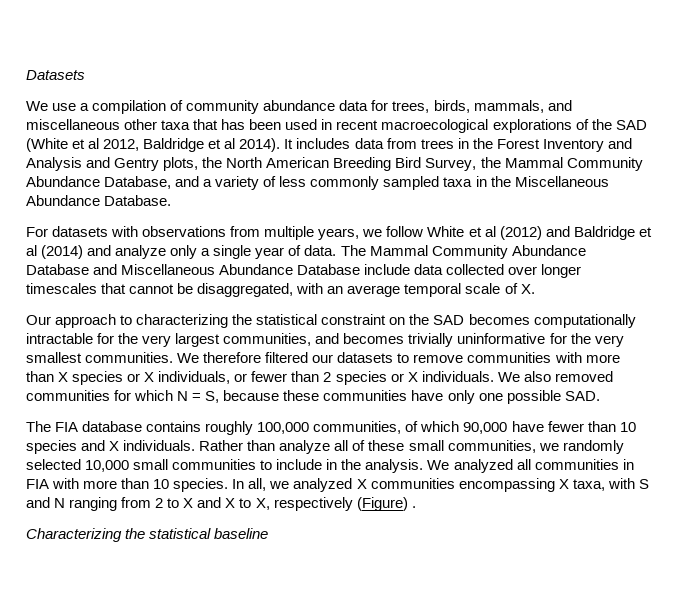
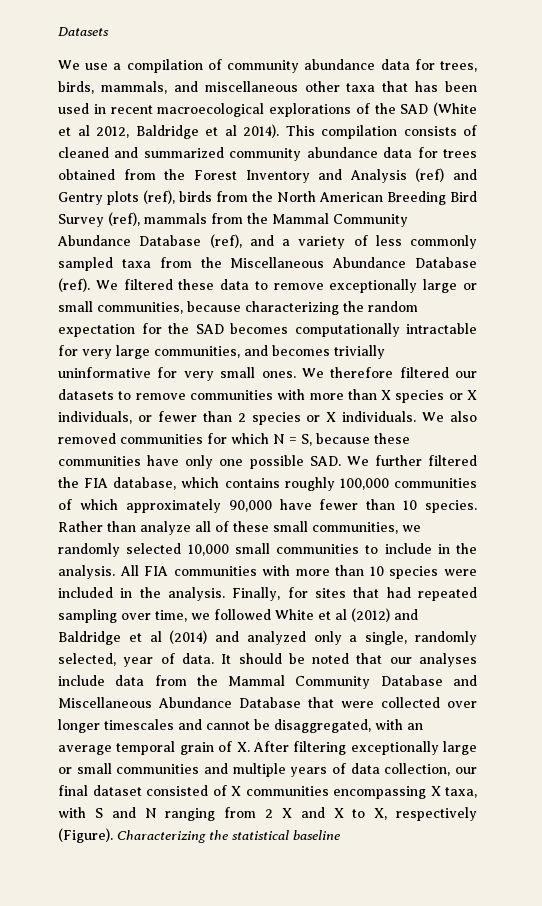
- It includes data from trees in the Forest Inventory and Analysis and Gentry plots, the North American Breeding Bird Survey, the Mammal Community Abundance Database, and a variety of less commonly sampled taxa in the Miscellaneous Abundance Database.
- For datasets with observations from multiple years, we follow White et al (2012) and Baldridge et al (2014) and analyze only a single year of data. The Mammal Community Abundance Database and Miscellaneous Abundance Database include data collected over longer timescales that cannot be disaggregated, with an average temporal scale of X.
- Our approach to characterizing the statistical constraint on the SAD becomes computationally intractable for the very largest communities, and becomes trivially uninformative for the very smallest communities.
+ This compilation consists of cleaned and summarized community abundance data for trees obtained from the Forest Inventory and Analysis (ref) and Gentry plots (ref), birds from the North American Breeding Bird Survey (ref), mammals from the Mammal Community Abundance Database (ref), and a variety of less commonly sampled taxa from the Miscellaneous Abundance Database (ref). We filtered these data to remove exceptionally large or small communities, because characterizing the random expectation for the SAD becomes computationally intractable for very large communities, and becomes trivially uninformative for very small ones.
- We also removed communities for which N = S, because these communities have only one possible SAD.
- The FIA database contains roughly 100,000 communities, of which 90,000 have fewer than 10 species and X individuals.
+ We also removed communities for which N = S, because these communities have only one possible SAD. We further filtered the FIA database, which contains roughly 100,000 communities of which approximately 90,000 have fewer than 10 species.
- We analyzed all communities in FIA with more than 10 species. In all, we analyzed X communities encompassing X taxa, with S and N ranging from 2 to X and X to X, respectively (Figure) .
- Characterizing the statistical baseline
+ All FIA communities with more than 10 species were included in the analysis. Finally, for sites that had repeated sampling over time, we followed White et al (2012) and Baldridge et al (2014) and analyzed only a single, randomly selected, year of data. It should be noted that our analyses include data from the Mammal Community Database and Miscellaneous Abundance Database that were collected over longer timescales and cannot be disaggregated, with an average temporal grain of X. After filtering exceptionally large or small communities and multiple years of data collection, our final dataset consisted of X communities encompassing X taxa, with S and N ranging from 2 X and X to X, respectively (Figure). Characterizing the statistical baseline

